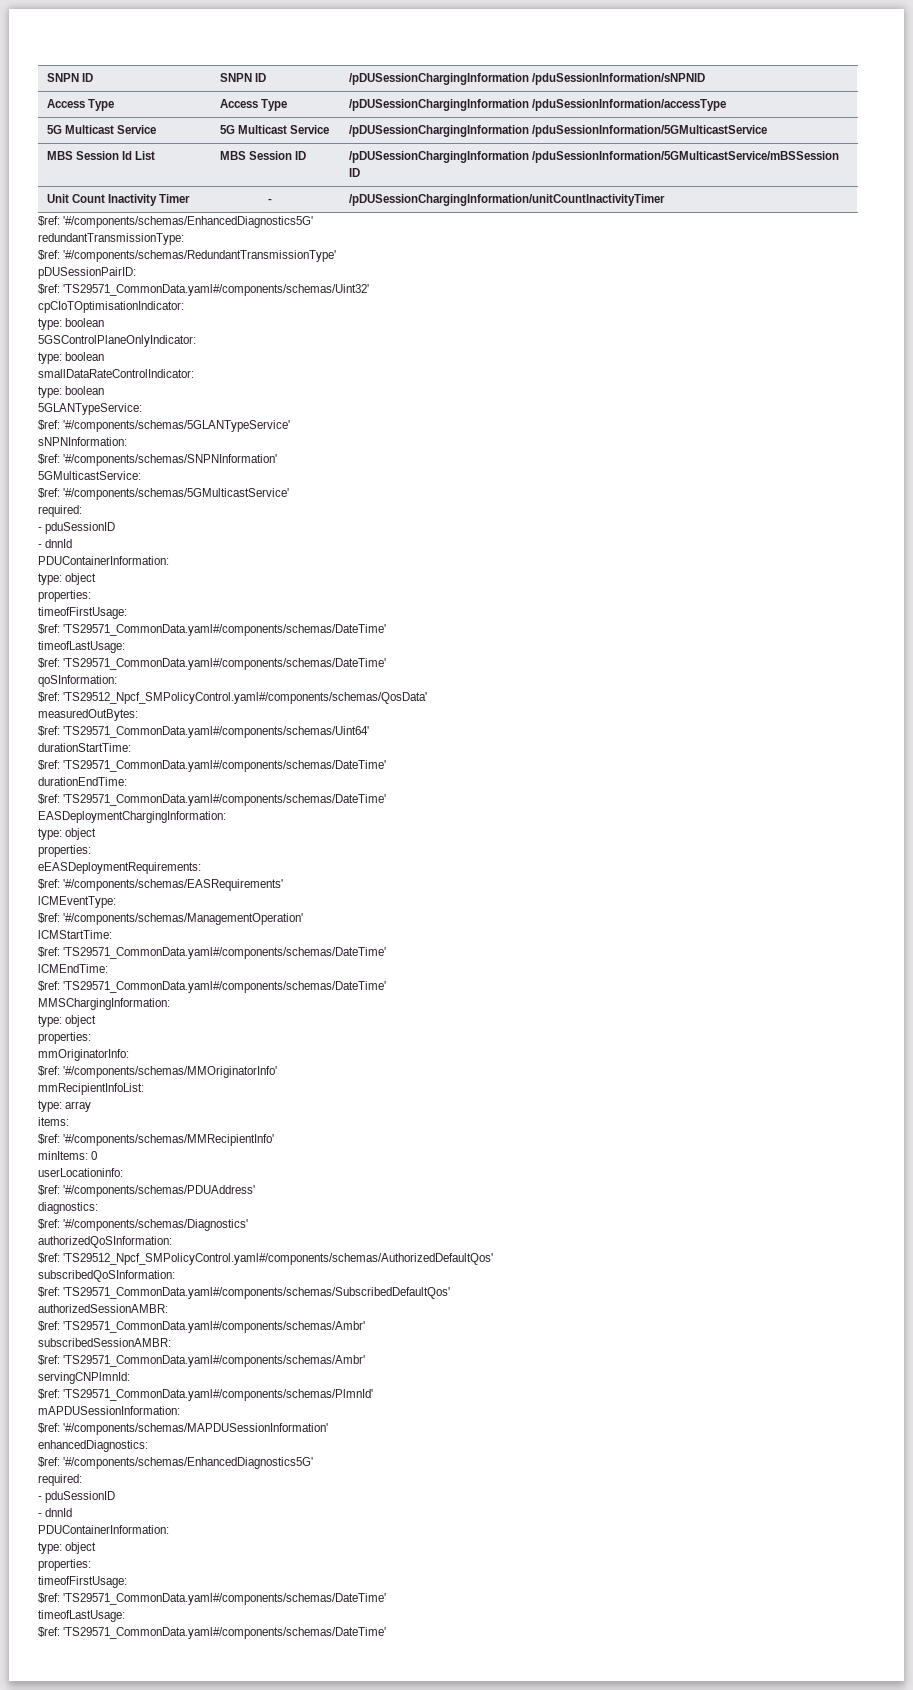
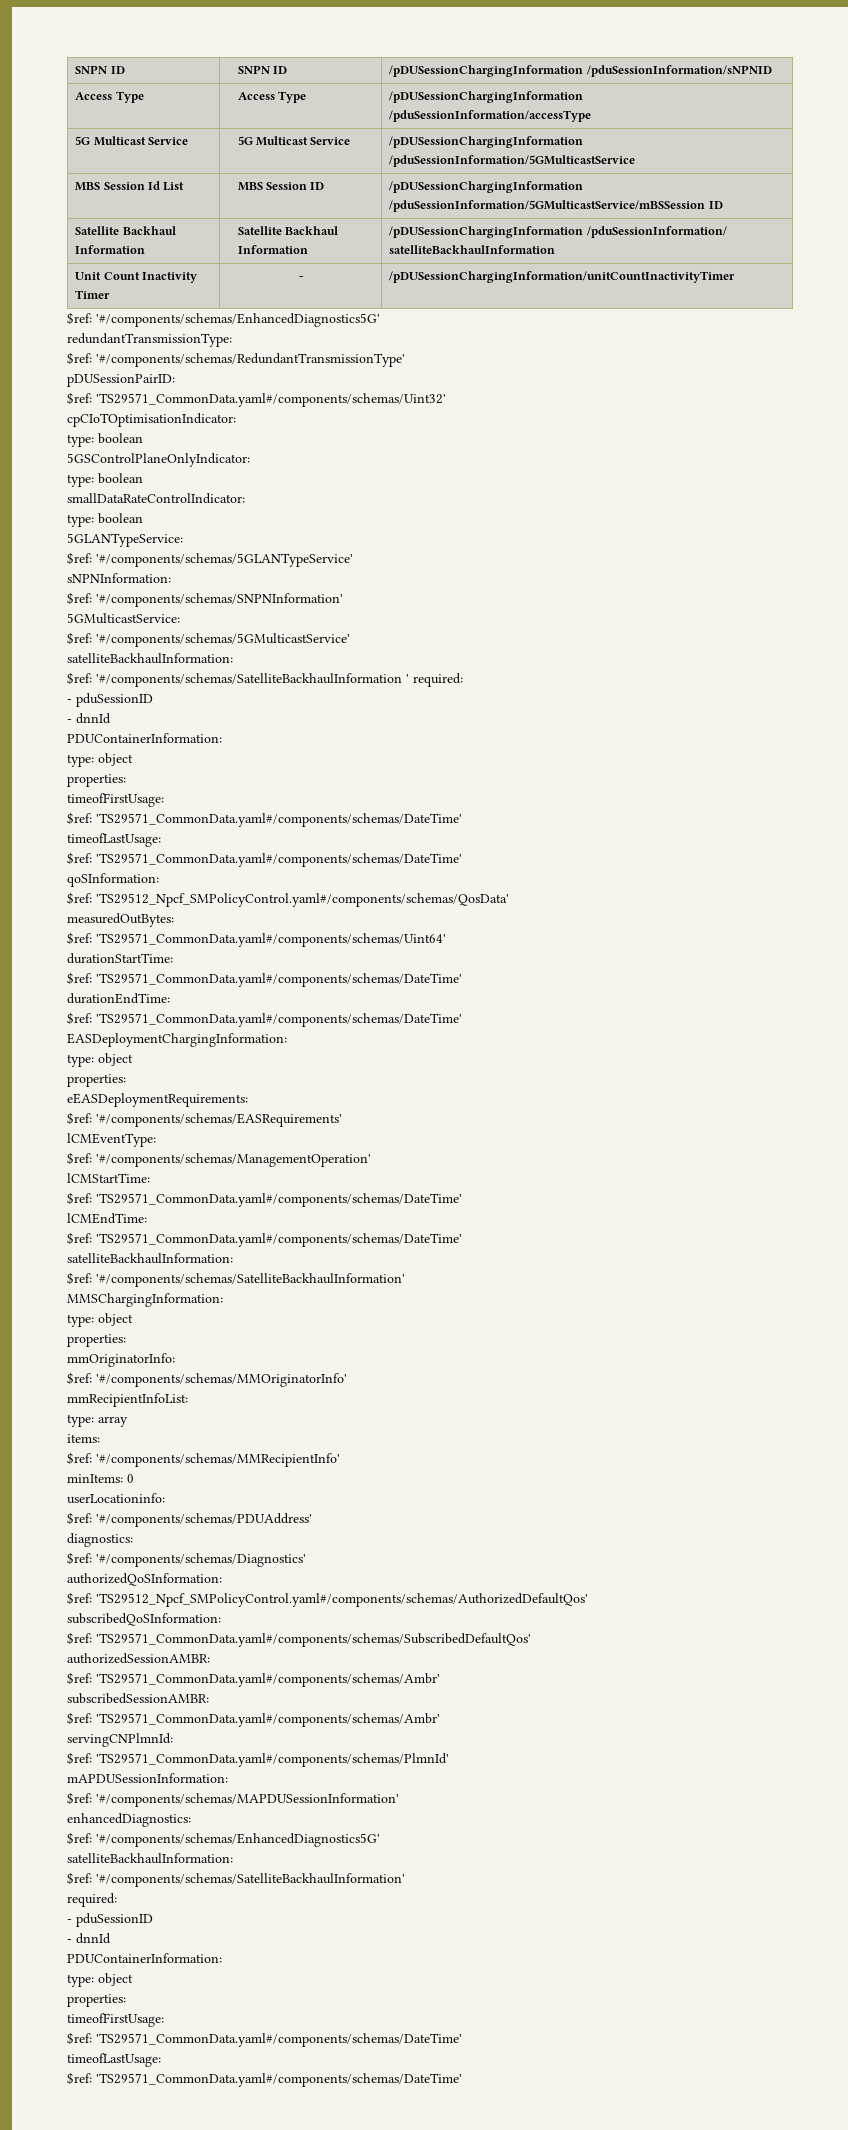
+ Satellite Backhaul Information | Satellite Backhaul Information | /pDUSessionChargingInformation /pduSessionInformation/ satelliteBackhaulInformation
  $ref: '#/components/schemas/5GMulticastService'
- required:
+ satelliteBackhaulInformation:
+ $ref: '#/components/schemas/SatelliteBackhaulInformation ' required:
  lCMEndTime:
  $ref: 'TS29571_CommonData.yaml#/components/schemas/DateTime'
+ satelliteBackhaulInformation:
+ $ref: '#/components/schemas/SatelliteBackhaulInformation'
  enhancedDiagnostics:
  $ref: '#/components/schemas/EnhancedDiagnostics5G'
+ satelliteBackhaulInformation:
+ $ref: '#/components/schemas/SatelliteBackhaulInformation'

